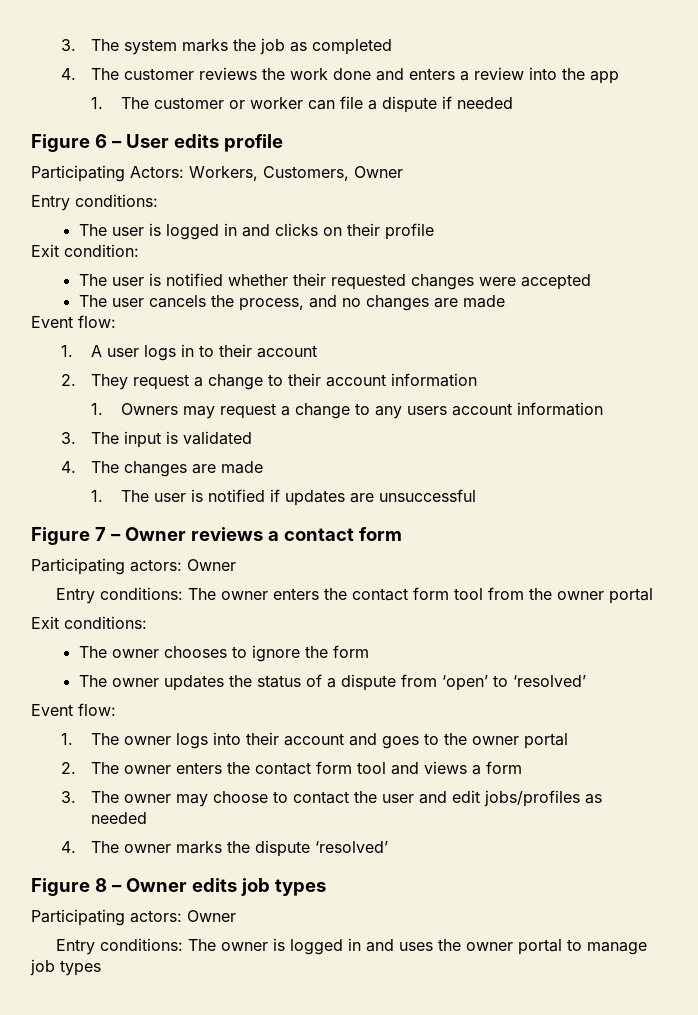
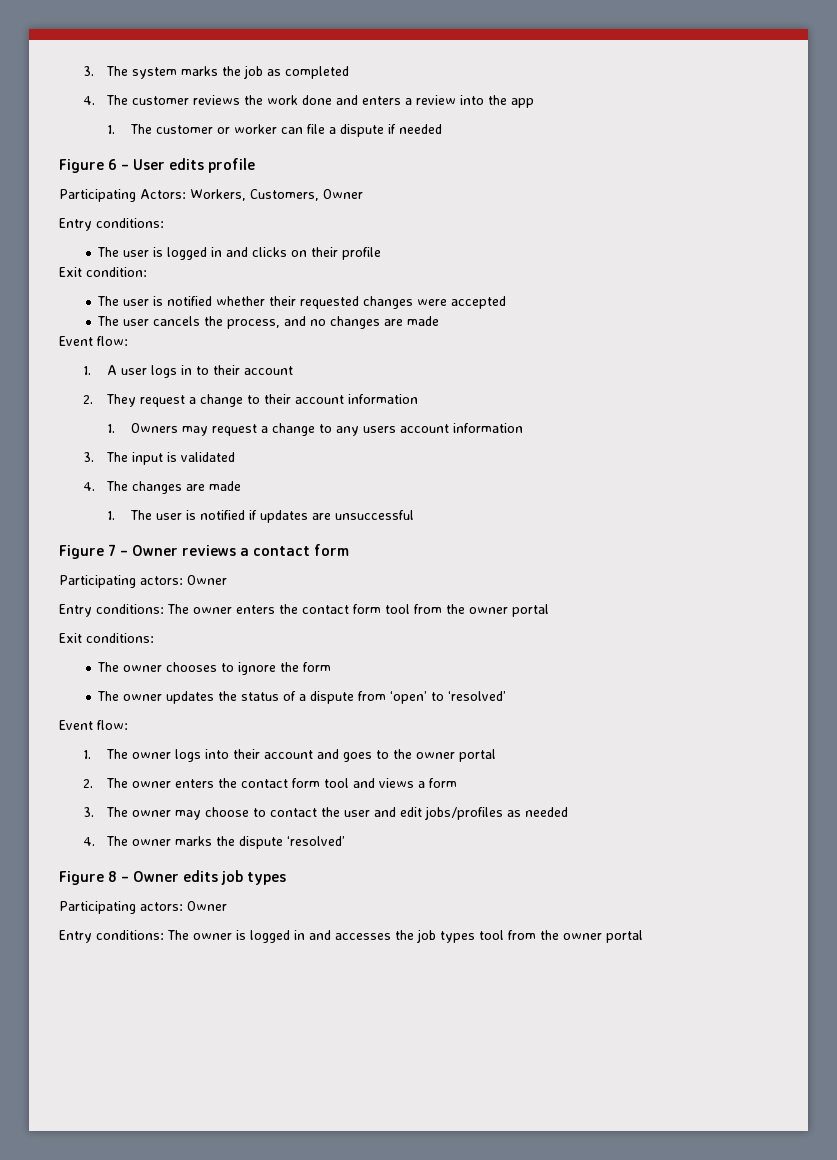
- Entry conditions: The owner is logged in and uses the owner portal to manage job types
+ Entry conditions: The owner is logged in and accesses the job types tool from the owner portal

